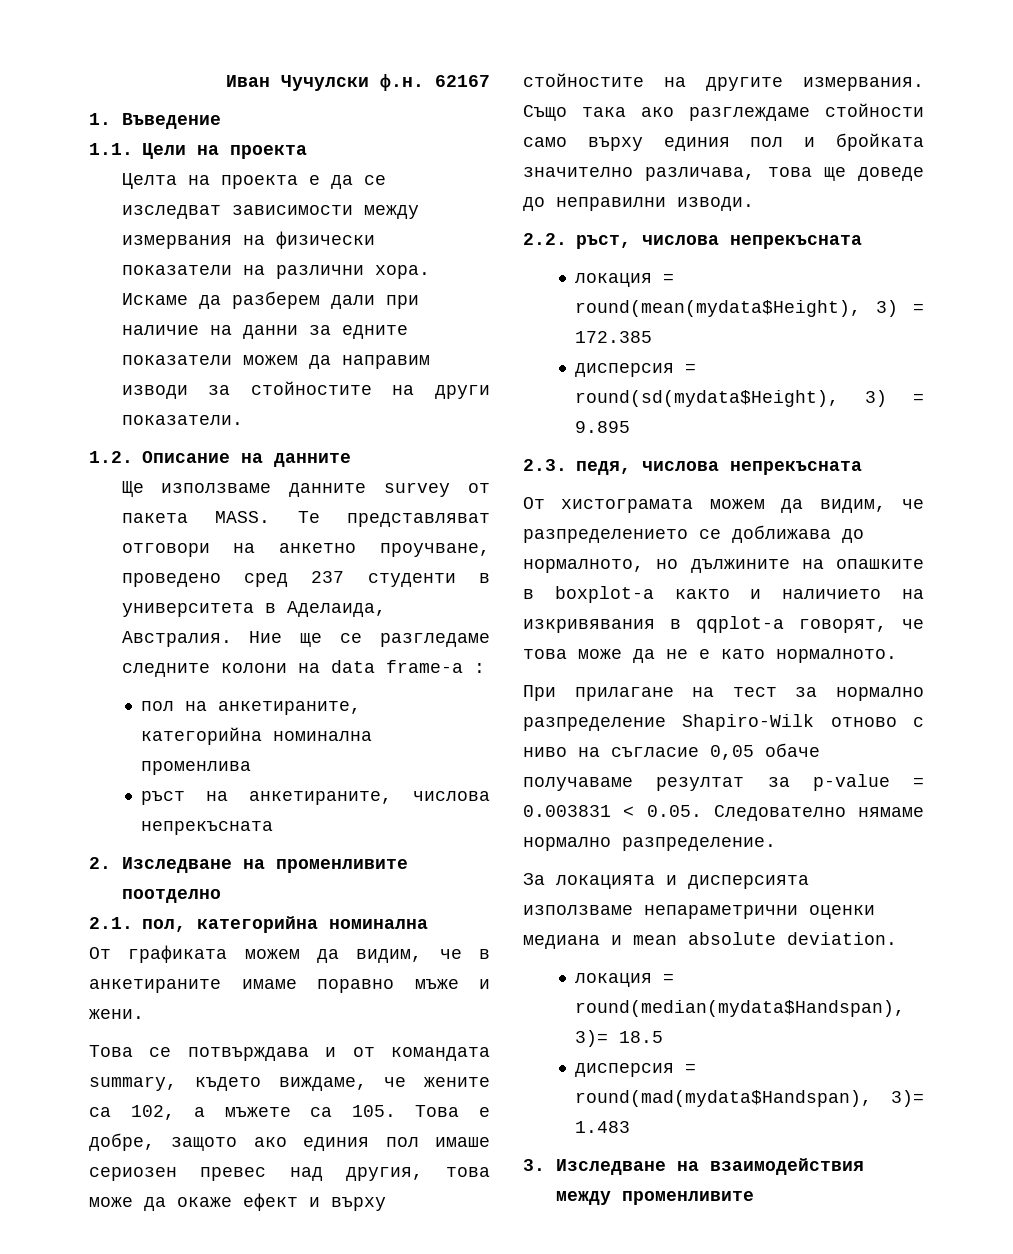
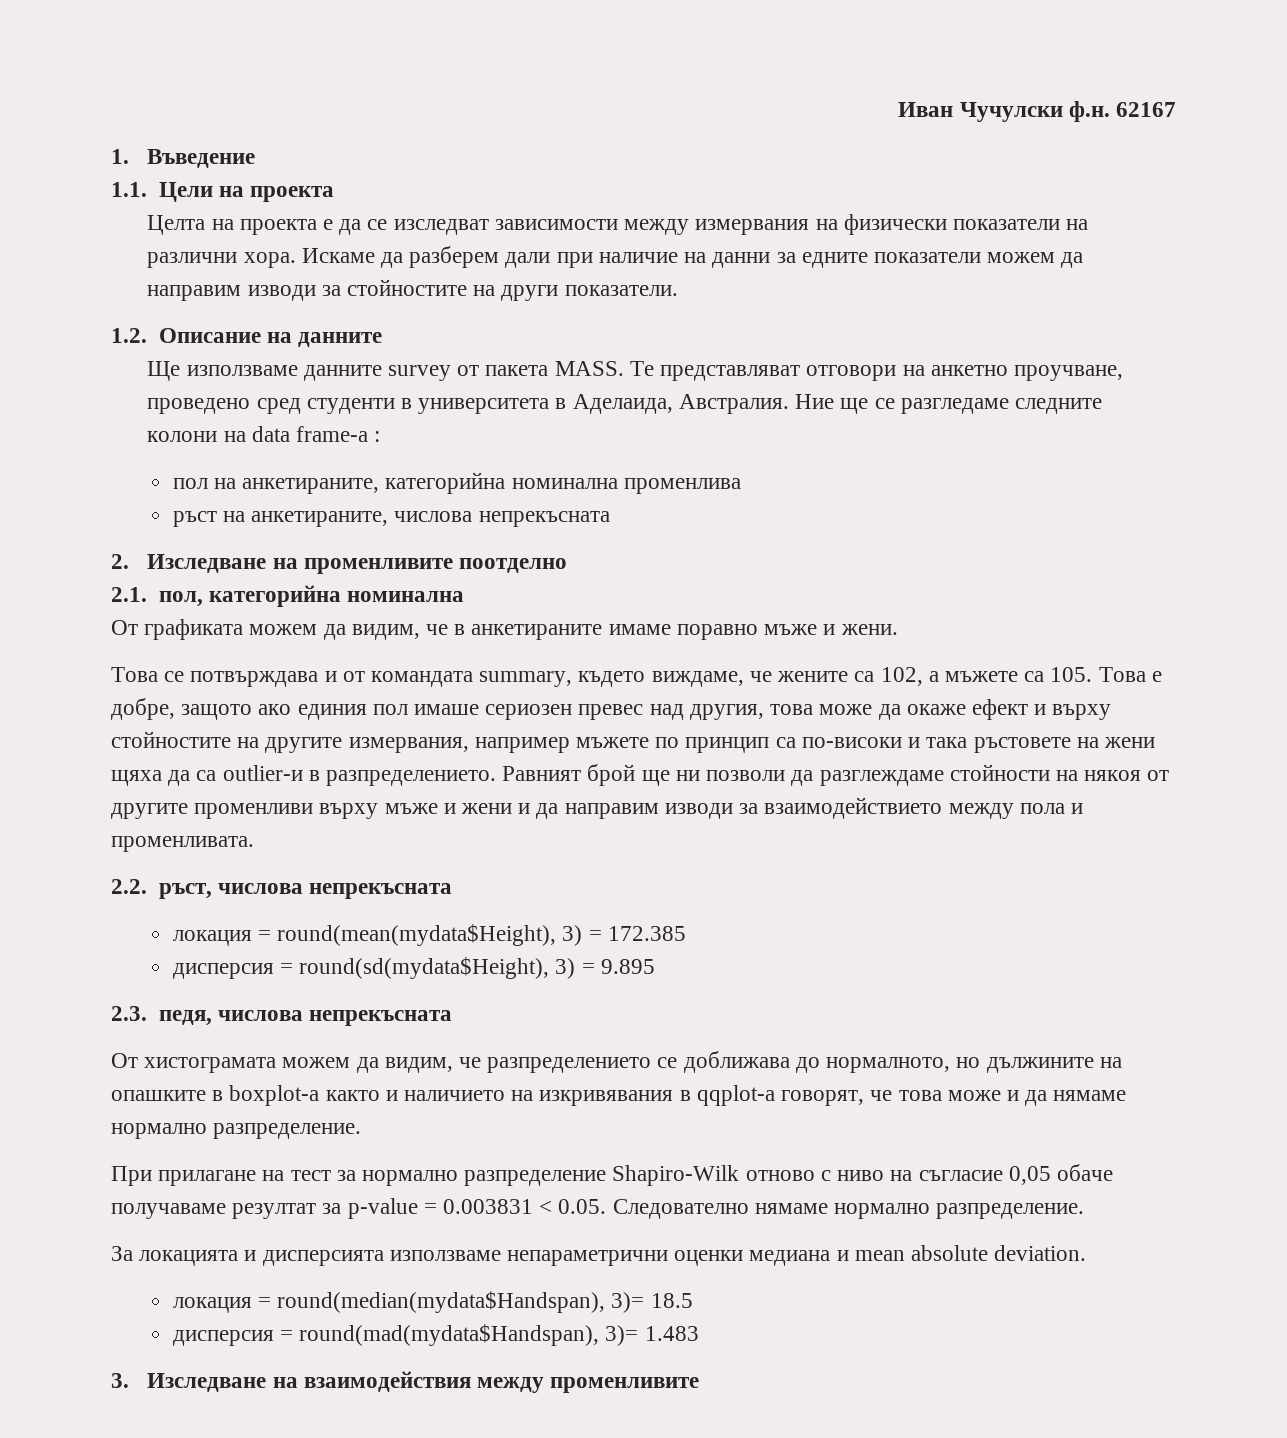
- Те представляват отговори на анкетно проучване, проведено сред 237 студенти в университета в Аделаида, Австралия.
+ Те представляват отговори на анкетно проучване, проведено сред студенти в университета в Аделаида, Австралия.
- Това се потвърждава и от командата summary, където виждаме, че жените са 102, а мъжете са 105. Това е добре, защото ако единия пол имаше сериозен превес над другия, това може да окаже ефект и върху стойностите на другите измервания. Също така ако разглеждаме стойности само върху единия пол и бройката значително различава, това ще доведе до неправилни изводи.
+ Това се потвърждава и от командата summary, където виждаме, че жените са 102, а мъжете са 105. Това е добре, защото ако единия пол имаше сериозен превес над другия, това може да окаже ефект и върху стойностите на другите измервания, например мъжете по принцип са по-високи и така ръстовете на жени щяха да са outlier-и в разпределението. Равният брой ще ни позволи да разглеждаме стойности на някоя от другите променливи върху мъже и жени и да направим изводи за взаимодействието между пола и променливата.
- От хистограмата можем да видим, че разпределението се доближава до нормалното, но дължините на опашките в boxplot-а както и наличието на изкривявания в qqplot-а говорят, че това може да не е като нормалното.
+ От хистограмата можем да видим, че разпределението се доближава до нормалното, но дължините на опашките в boxplot-а както и наличието на изкривявания в qqplot-а говорят, че това може и да нямаме нормално разпределение.

